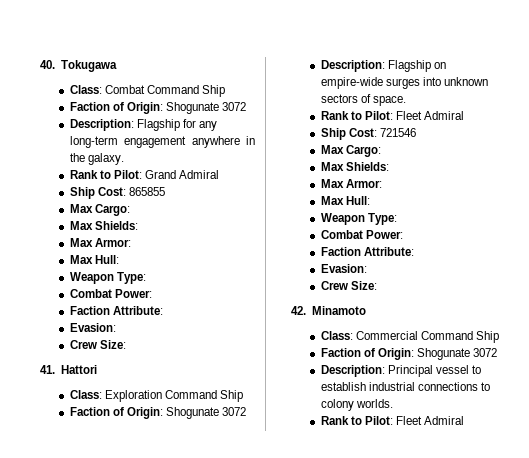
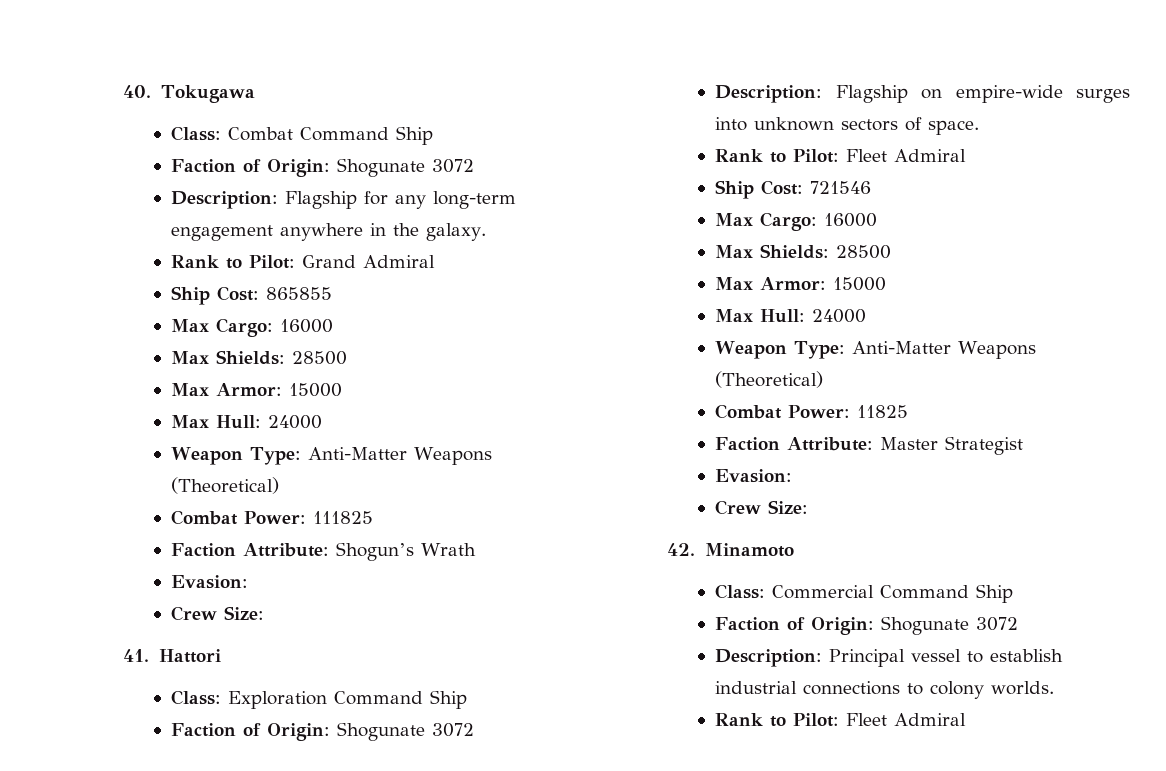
  Ship Cost: 865855
- Max Cargo:
- Max Shields:
- Max Armor:
- Max Hull:
- Weapon Type:
- Combat Power:
- Faction Attribute:
+ Max Cargo: 16000
+ Max Shields: 28500
+ Max Armor: 15000
+ Max Hull: 24000
+ Weapon Type: Anti-Matter Weapons (Theoretical)
+ Combat Power: 111825
+ Faction Attribute: Shogun’s Wrath
  Ship Cost: 721546
- Max Cargo:
- Max Shields:
- Max Armor:
- Max Hull:
- Weapon Type:
- Combat Power:
- Faction Attribute:
+ Max Cargo: 16000
+ Max Shields: 28500
+ Max Armor: 15000
+ Max Hull: 24000
+ Weapon Type: Anti-Matter Weapons (Theoretical)
+ Combat Power: 11825
+ Faction Attribute: Master Strategist

